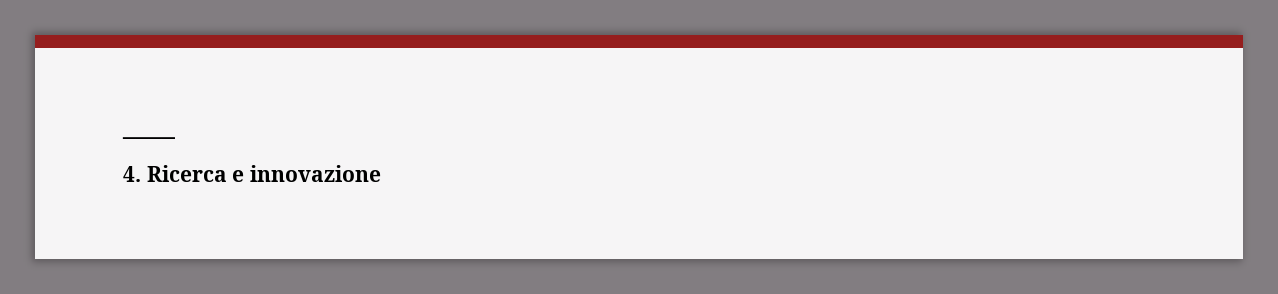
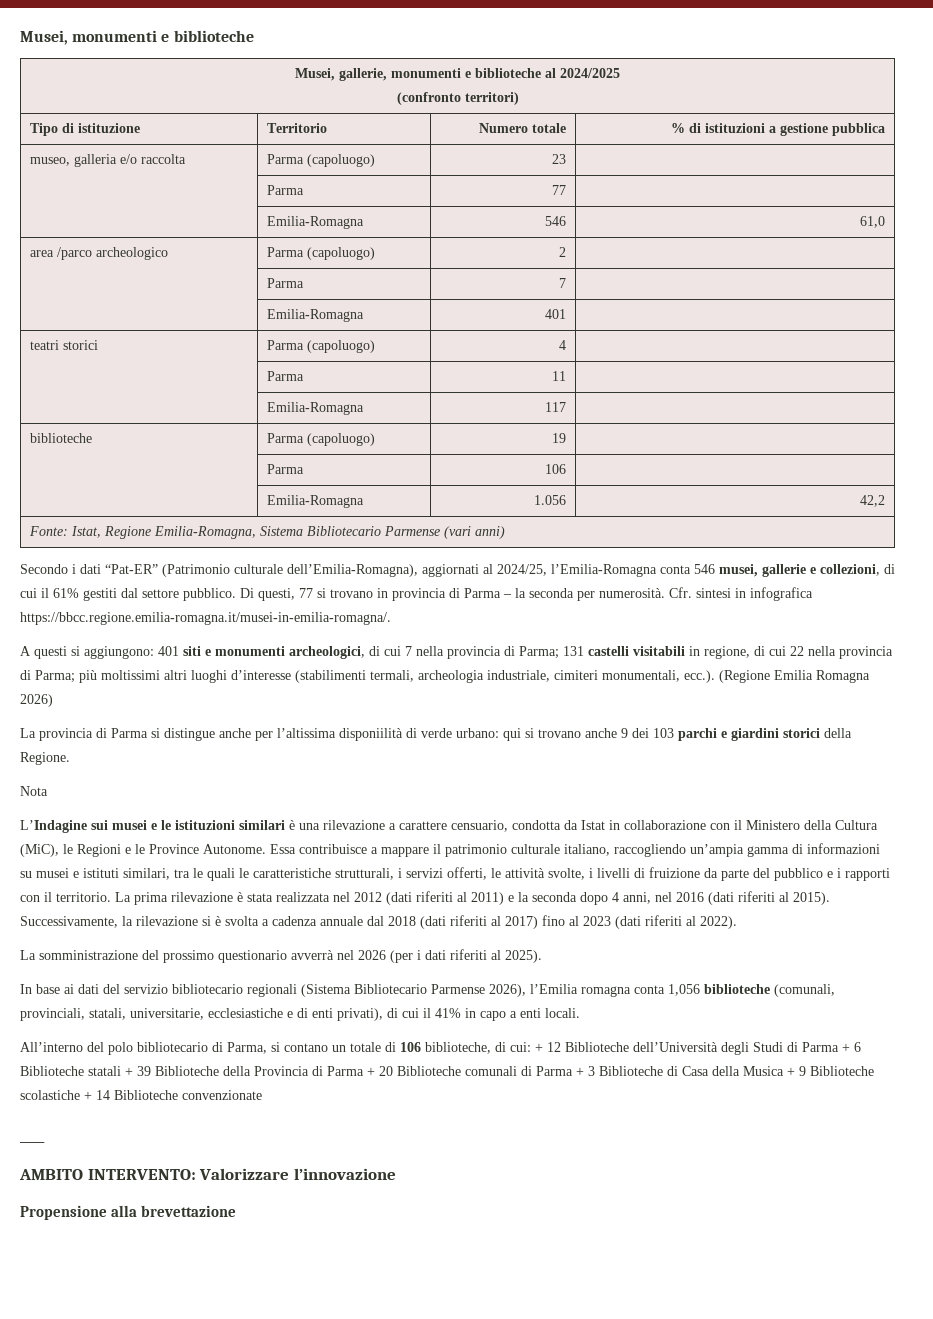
+ Musei, monumenti e biblioteche
+ Musei, gallerie, monumenti e biblioteche al 2024/2025
+ (confronto territori)
+ Tipo di istituzione | Territorio | Numero totale | % di istituzioni a gestione pubblica
+ museo, galleria e/o raccolta | Parma (capoluogo) | 23 |
+ | Parma | 77 |
+ | Emilia-Romagna | 546 | 61,0
+ area /parco archeologico | Parma (capoluogo) | 2 |
+ | Parma | 7 |
+ | Emilia-Romagna | 401 |
+ teatri storici | Parma (capoluogo) | 4 |
+ | Parma | 11 |
+ | Emilia-Romagna | 117 |
+ biblioteche | Parma (capoluogo) | 19 |
+ | Parma | 106 |
+ | Emilia-Romagna | 1.056 | 42,2
+ Fonte: Istat, Regione Emilia-Romagna, Sistema Bibliotecario Parmense (vari anni)
+ Secondo i dati “Pat-ER” (Patrimonio culturale dell’Emilia-Romagna), aggiornati al 2024/25, l’Emilia-Romagna conta 546 musei, gallerie e collezioni, di cui il 61% gestiti dal settore pubblico. Di questi, 77 si trovano in provincia di Parma – la seconda per numerosità. Cfr. sintesi in infografica https://bbcc.regione.emilia-romagna.it/musei-in-emilia-romagna/.
+ A questi si aggiungono: 401 siti e monumenti archeologici, di cui 7 nella provincia di Parma; 131 castelli visitabili in regione, di cui 22 nella provincia di Parma; più moltissimi altri luoghi d’interesse (stabilimenti termali, archeologia industriale, cimiteri monumentali, ecc.). (Regione Emilia Romagna 2026)
+ La provincia di Parma si distingue anche per l’altissima disponiilità di verde urbano: qui si trovano anche 9 dei 103 parchi e giardini storici della Regione.
+ Nota
+ L’Indagine sui musei e le istituzioni similari è una rilevazione a carattere censuario, condotta da Istat in collaborazione con il Ministero della Cultura (MiC), le Regioni e le Province Autonome. Essa contribuisce a mappare il patrimonio culturale italiano, raccogliendo un’ampia gamma di informazioni su musei e istituti similari, tra le quali le caratteristiche strutturali, i servizi offerti, le attività svolte, i livelli di fruizione da parte del pubblico e i rapporti con il territorio. La prima rilevazione è stata realizzata nel 2012 (dati riferiti al 2011) e la seconda dopo 4 anni, nel 2016 (dati riferiti al 2015). Successivamente, la rilevazione si è svolta a cadenza annuale dal 2018 (dati riferiti al 2017) fino al 2023 (dati riferiti al 2022).
+ La somministrazione del prossimo questionario avverrà nel 2026 (per i dati riferiti al 2025).
+ In base ai dati del servizio bibliotecario regionali (Sistema Bibliotecario Parmense 2026), l’Emilia romagna conta 1,056 biblioteche (comunali, provinciali, statali, universitarie, ecclesiastiche e di enti privati), di cui il 41% in capo a enti locali.
+ All’interno del polo bibliotecario di Parma, si contano un totale di 106 biblioteche, di cui: + 12 Biblioteche dell’Università degli Studi di Parma + 6 Biblioteche statali + 39 Biblioteche della Provincia di Parma + 20 Biblioteche comunali di Parma + 3 Biblioteche di Casa della Musica + 9 Biblioteche scolastiche + 14 Biblioteche convenzionate
  ____
- 4. Ricerca e innovazione
+ AMBITO INTERVENTO: Valorizzare l’innovazione
+ Propensione alla brevettazione

